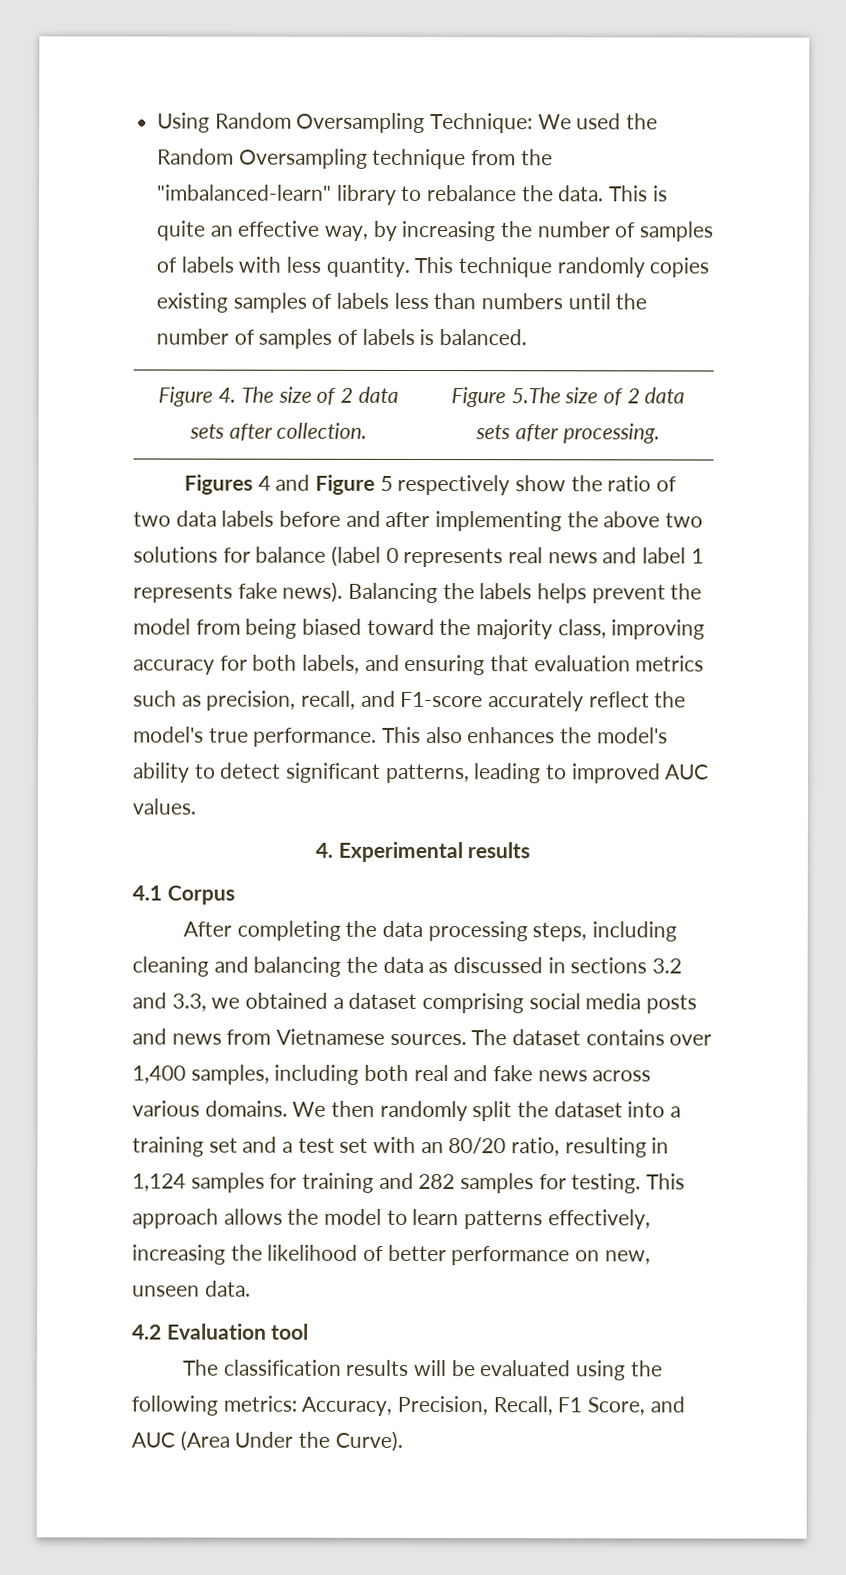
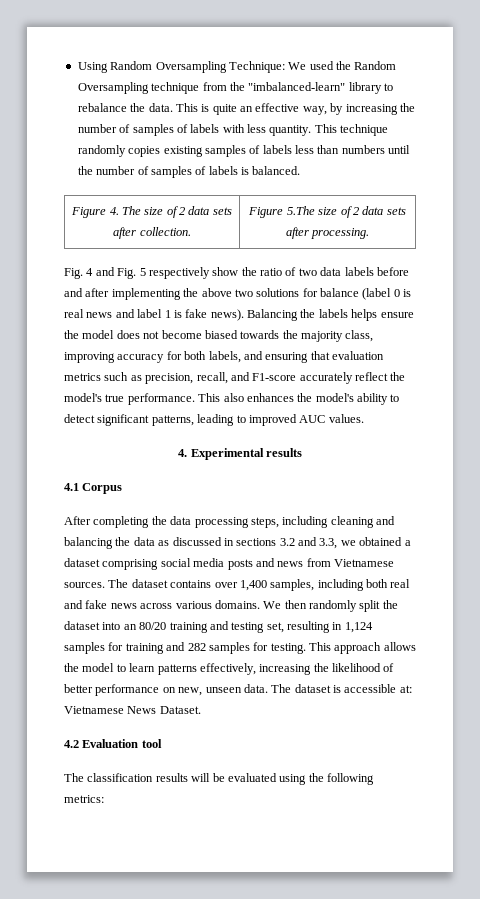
- Figures 4 and Figure 5 respectively show the ratio of two data labels before and after implementing the above two solutions for balance (label 0 represents real news and label 1 represents fake news).
+ Fig. 4 and Fig. 5 respectively show the ratio of two data labels before and after implementing the above two solutions for balance (label 0 is real news and label 1 is fake news).
- Balancing the labels helps prevent the model from being biased toward the majority class, improving accuracy for both labels, and ensuring that evaluation metrics such as precision, recall, and F1-score accurately reflect the model's true performance.
+ Balancing the labels helps ensure the model does not become biased towards the majority class, improving accuracy for both labels, and ensuring that evaluation metrics such as precision, recall, and F1-score accurately reflect the model's true performance.
- We then randomly split the dataset into a training set and a test set with an 80/20 ratio, resulting in 1,124 samples for training and 282 samples for testing.
+ We then randomly split the dataset into an 80/20 training and testing set, resulting in 1,124 samples for training and 282 samples for testing.
+ The dataset is accessible at: Vietnamese News Dataset.
- The classification results will be evaluated using the following metrics: Accuracy, Precision, Recall, F1 Score, and AUC (Area Under the Curve).
+ The classification results will be evaluated using the following metrics:

